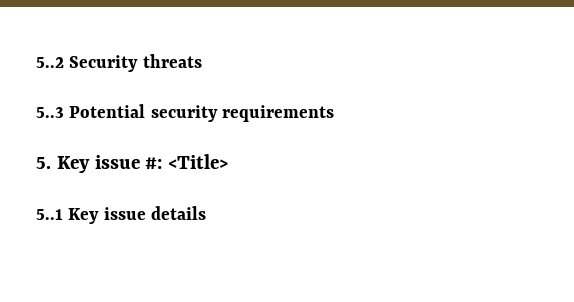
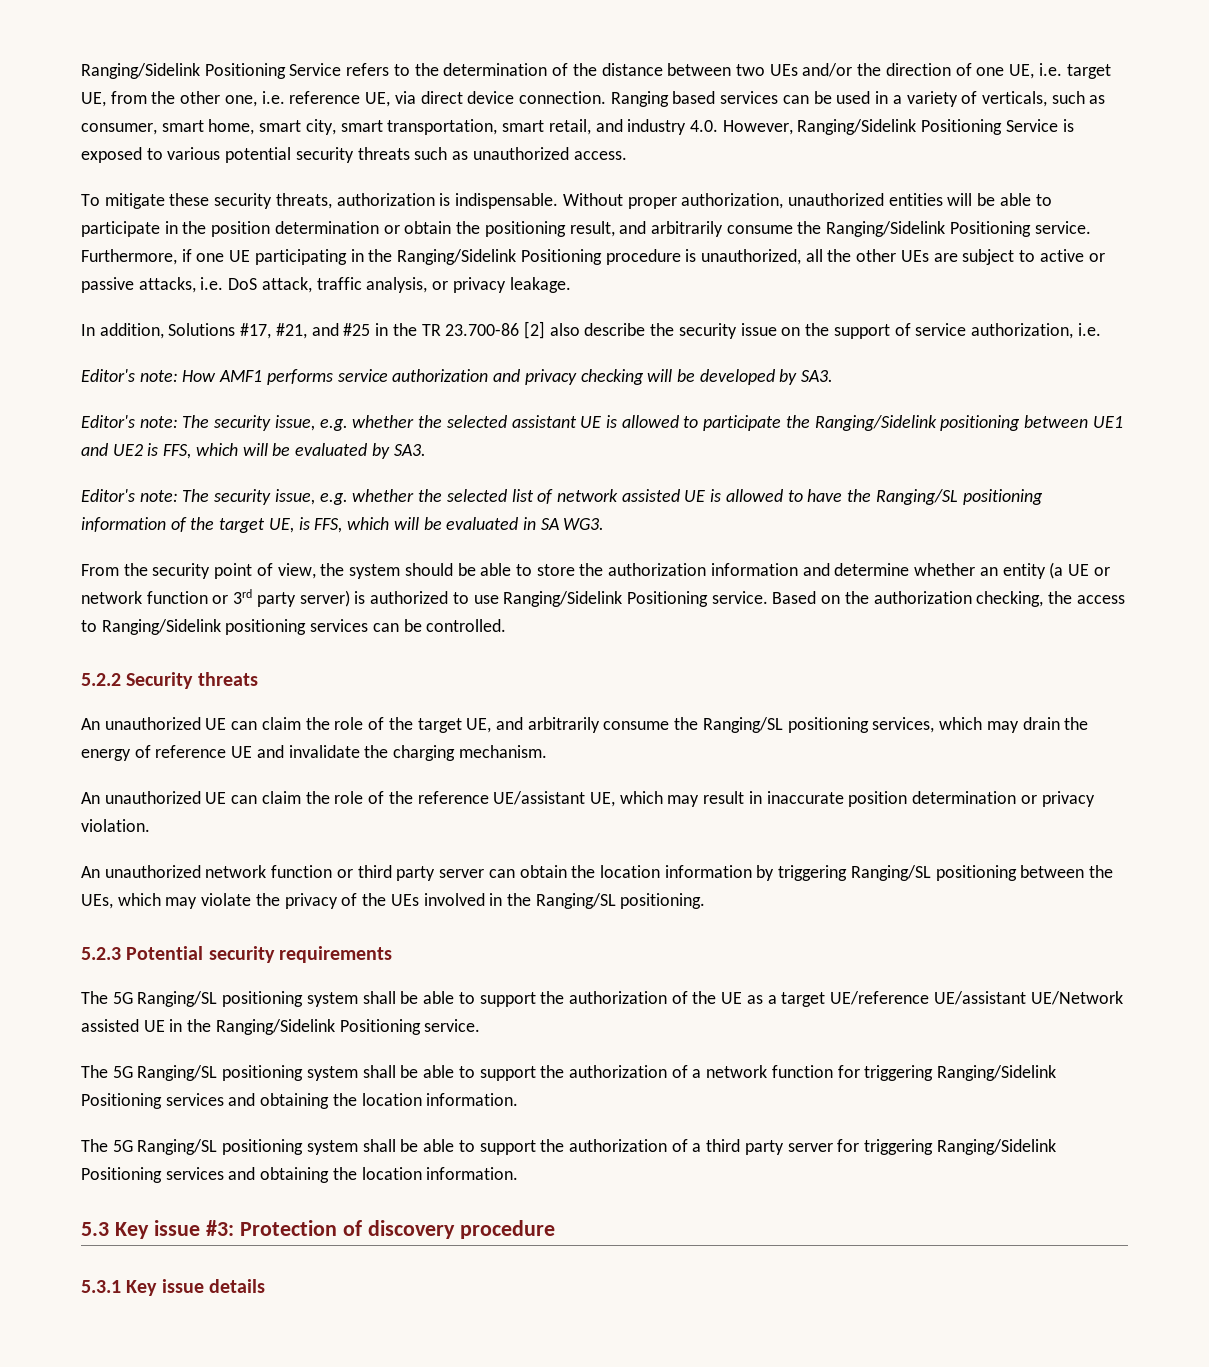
- 5..2 Security threats
- 5..3 Potential security requirements
- 5. Key issue #: <Title>
- 5..1 Key issue details
+ Ranging/Sidelink Positioning Service refers to the determination of the distance between two UEs and/or the direction of one UE, i.e. target UE, from the other one, i.e. reference UE, via direct device connection. Ranging based services can be used in a variety of verticals, such as consumer, smart home, smart city, smart transportation, smart retail, and industry 4.0. However, Ranging/Sidelink Positioning Service is exposed to various potential security threats such as unauthorized access.
+ To mitigate these security threats, authorization is indispensable. Without proper authorization, unauthorized entities will be able to participate in the position determination or obtain the positioning result, and arbitrarily consume the Ranging/Sidelink Positioning service. Furthermore, if one UE participating in the Ranging/Sidelink Positioning procedure is unauthorized, all the other UEs are subject to active or passive attacks, i.e. DoS attack, traffic analysis, or privacy leakage.
+ In addition, Solutions #17, #21, and #25 in the TR 23.700-86 [2] also describe the security issue on the support of service authorization, i.e.
+ Editor's note: How AMF1 performs service authorization and privacy checking will be developed by SA3.
+ Editor's note: The security issue, e.g. whether the selected assistant UE is allowed to participate the Ranging/Sidelink positioning between UE1 and UE2 is FFS, which will be evaluated by SA3.
+ Editor's note: The security issue, e.g. whether the selected list of network assisted UE is allowed to have the Ranging/SL positioning information of the target UE, is FFS, which will be evaluated in SA WG3.
+ From the security point of view, the system should be able to store the authorization information and determine whether an entity (a UE or network function or 3rd party server) is authorized to use Ranging/Sidelink Positioning service. Based on the authorization checking, the access to Ranging/Sidelink positioning services can be controlled.
+ 5.2.2 Security threats
+ An unauthorized UE can claim the role of the target UE, and arbitrarily consume the Ranging/SL positioning services, which may drain the energy of reference UE and invalidate the charging mechanism.
+ An unauthorized UE can claim the role of the reference UE/assistant UE, which may result in inaccurate position determination or privacy violation.
+ An unauthorized network function or third party server can obtain the location information by triggering Ranging/SL positioning between the UEs, which may violate the privacy of the UEs involved in the Ranging/SL positioning.
+ 5.2.3 Potential security requirements
+ The 5G Ranging/SL positioning system shall be able to support the authorization of the UE as a target UE/reference UE/assistant UE/Network assisted UE in the Ranging/Sidelink Positioning service.
+ The 5G Ranging/SL positioning system shall be able to support the authorization of a network function for triggering Ranging/Sidelink Positioning services and obtaining the location information.
+ The 5G Ranging/SL positioning system shall be able to support the authorization of a third party server for triggering Ranging/Sidelink Positioning services and obtaining the location information.
+ 5.3 Key issue #3: Protection of discovery procedure
+ 5.3.1 Key issue details

